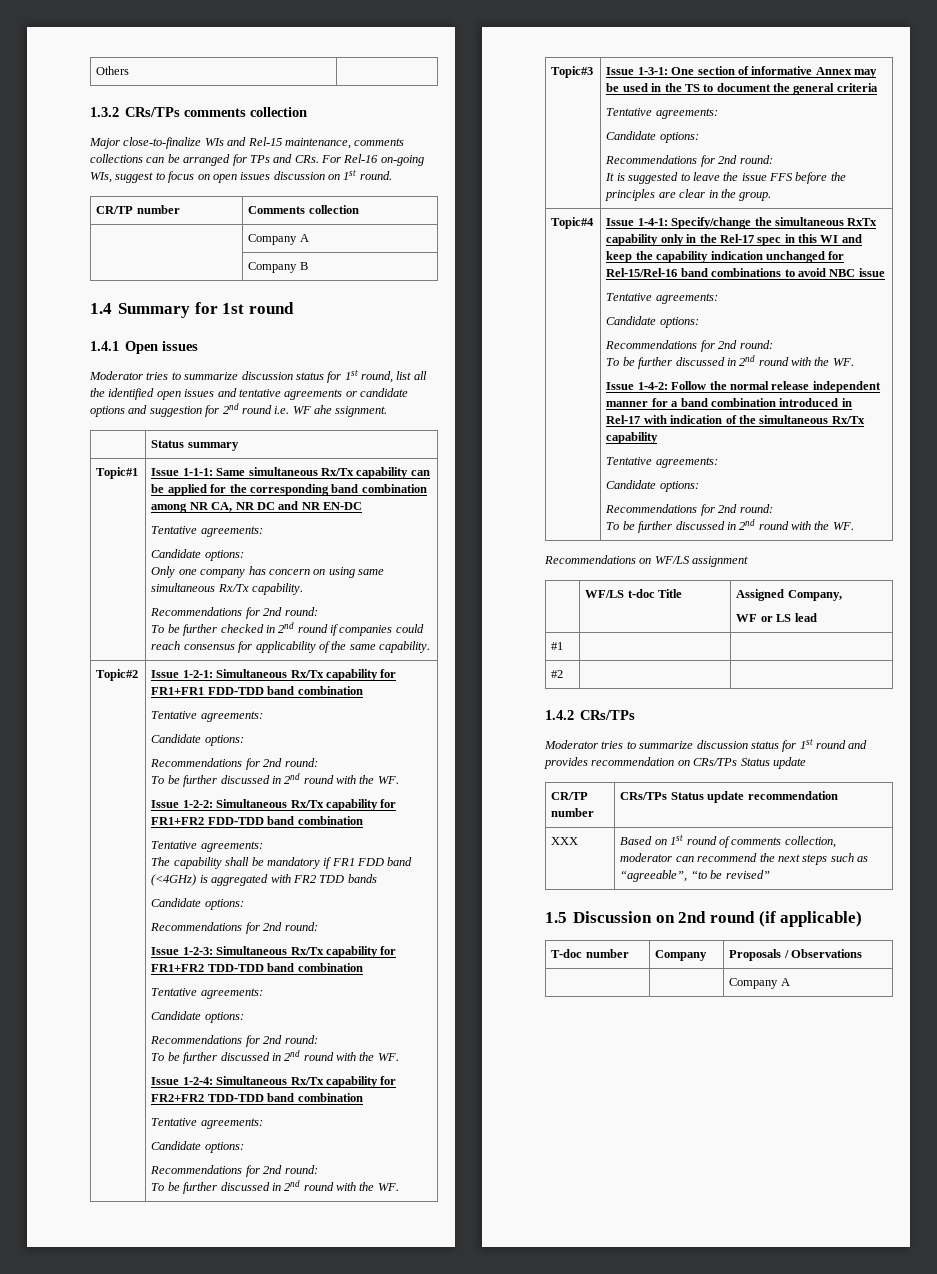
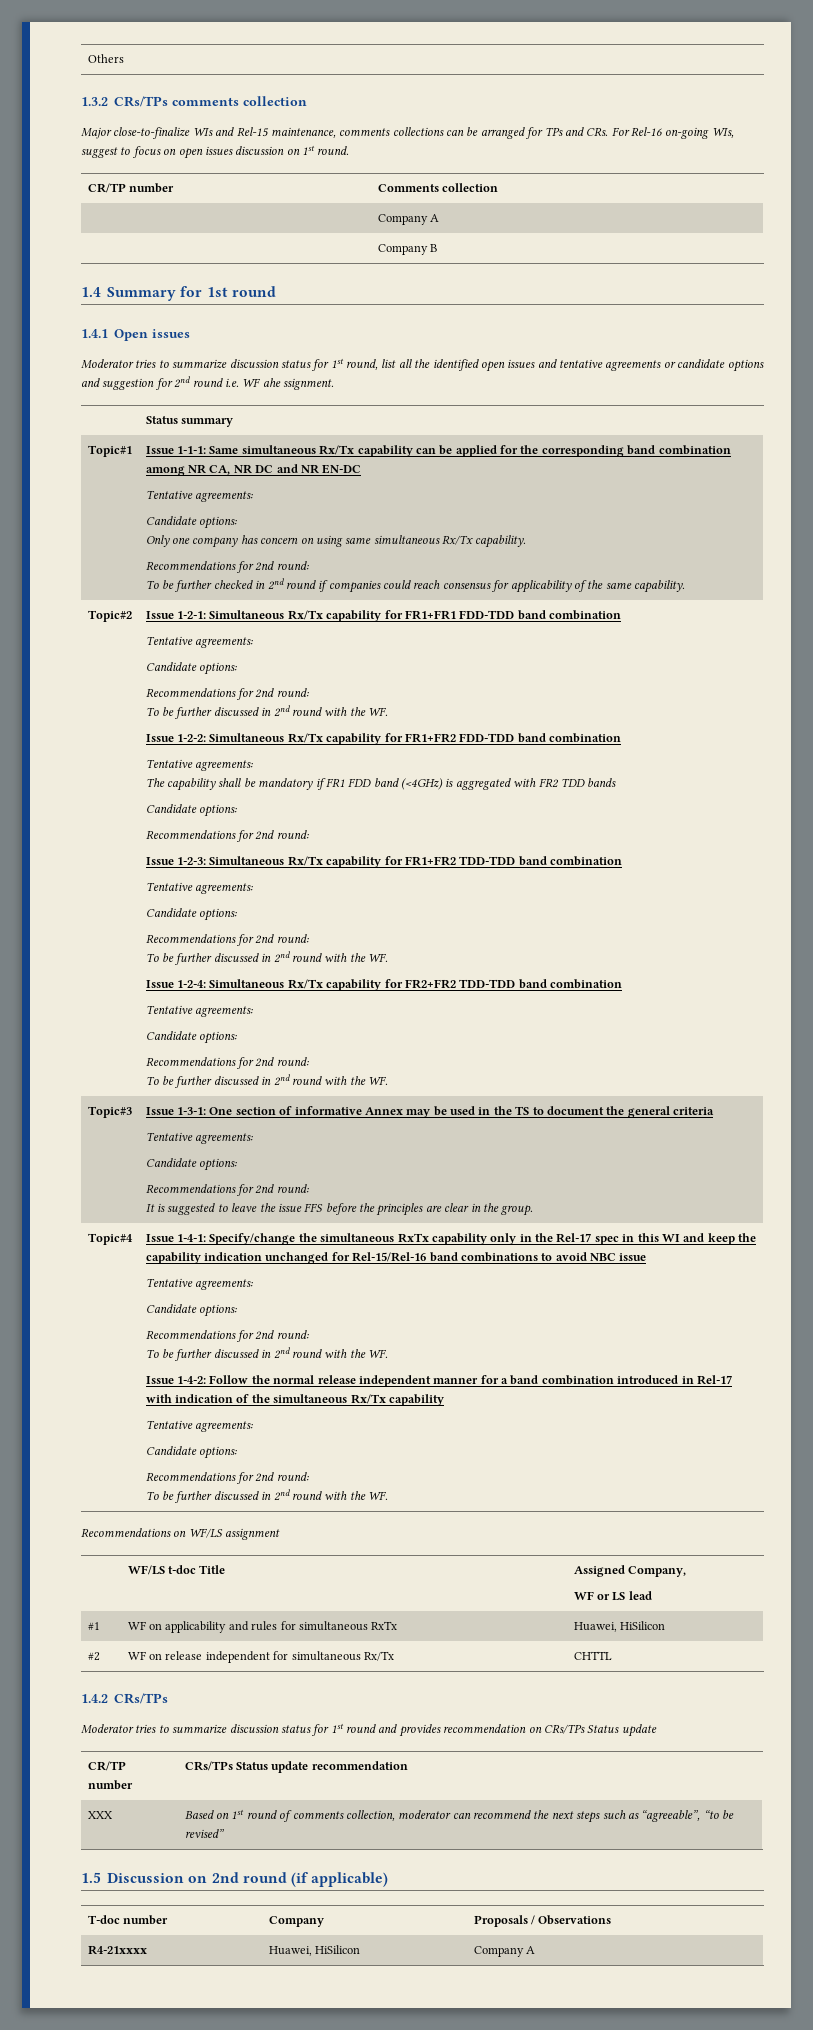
- #1 | |
- #2 | |
+ #1 | WF on applicability and rules for simultaneous RxTx | Huawei, HiSilicon
+ #2 | WF on release independent for simultaneous Rx/Tx | CHTTL
- | | Company A
+ R4-21xxxx | Huawei, HiSilicon | Company A

